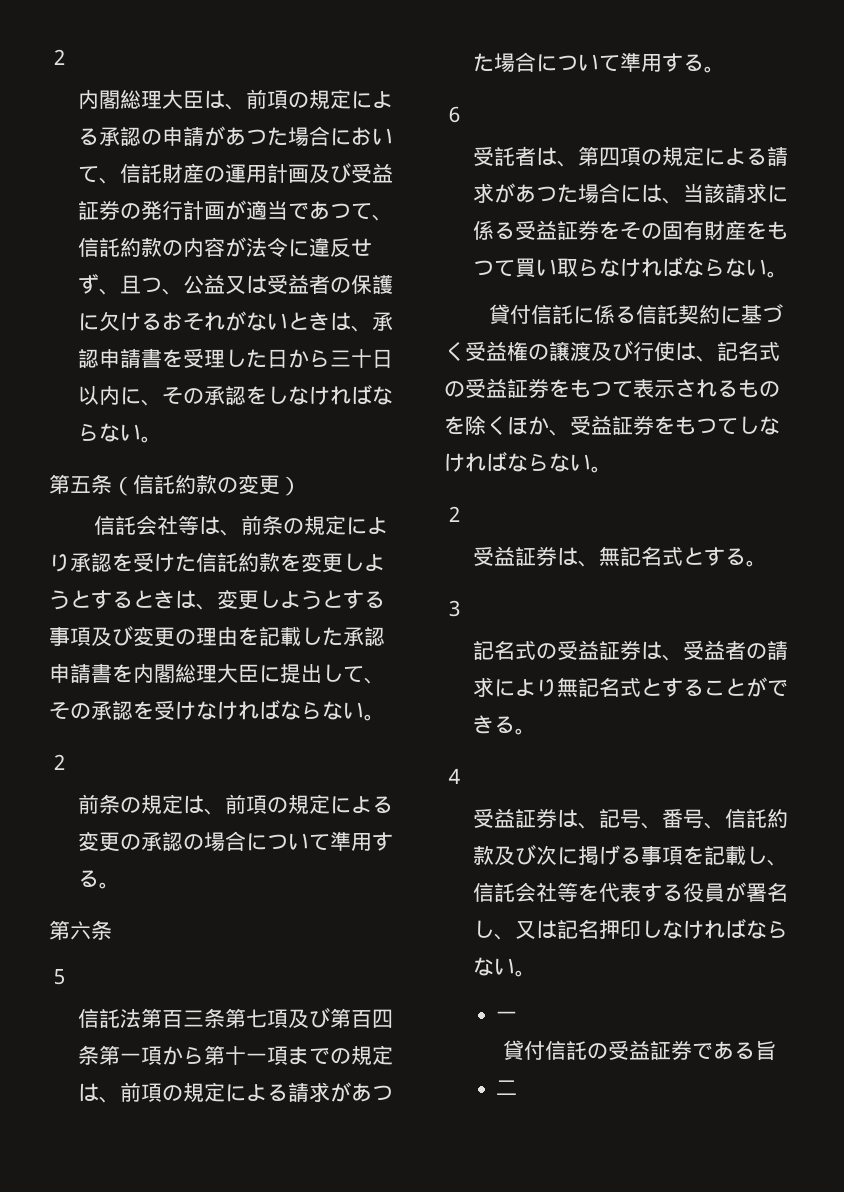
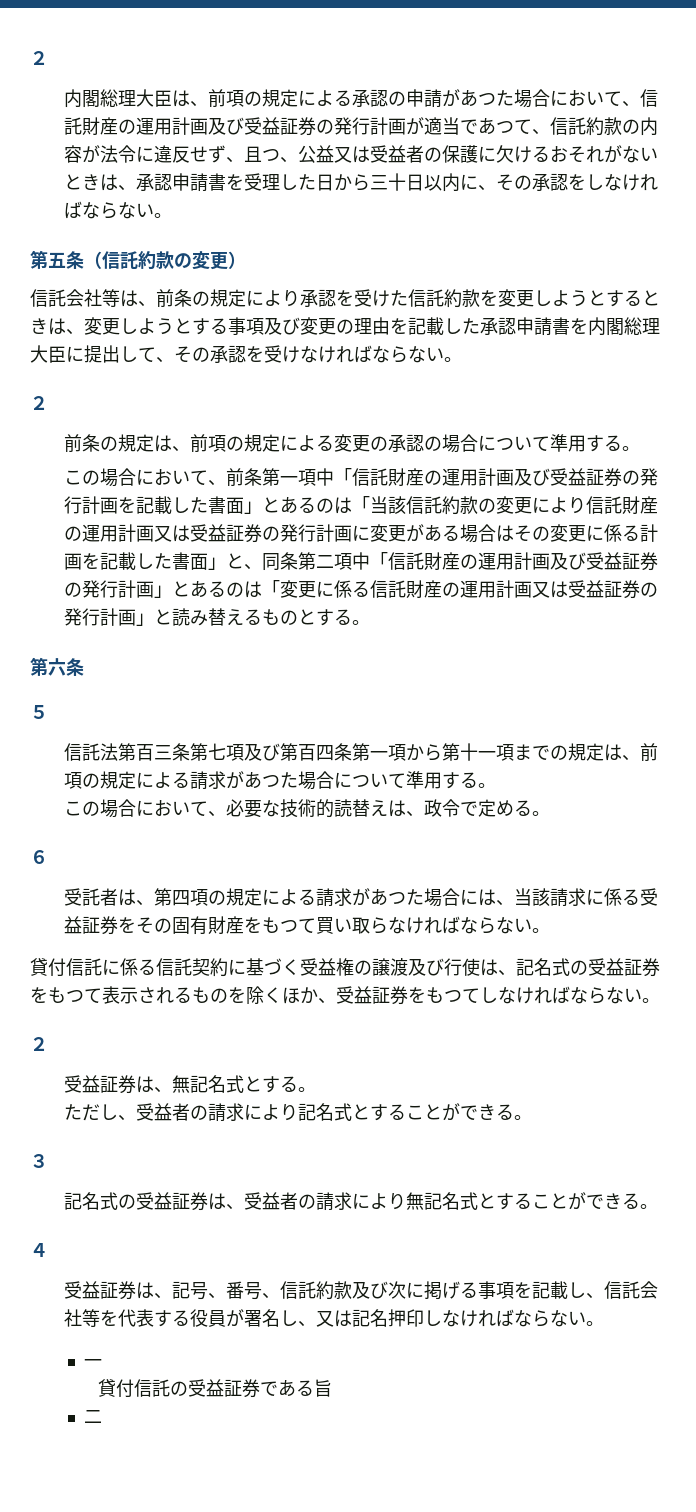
+ この場合において、前条第一項中「信託財産の運用計画及び受益証券の発行計画を記載した書面」とあるのは「当該信託約款の変更により信託財産の運用計画又は受益証券の発行計画に変更がある場合はその変更に係る計画を記載した書面」と、同条第二項中「信託財産の運用計画及び受益証券の発行計画」とあるのは「変更に係る信託財産の運用計画又は受益証券の発行計画」と読み替えるものとする。
+ この場合において、必要な技術的読替えは、政令で定める。
+ ただし、受益者の請求により記名式とすることができる。

